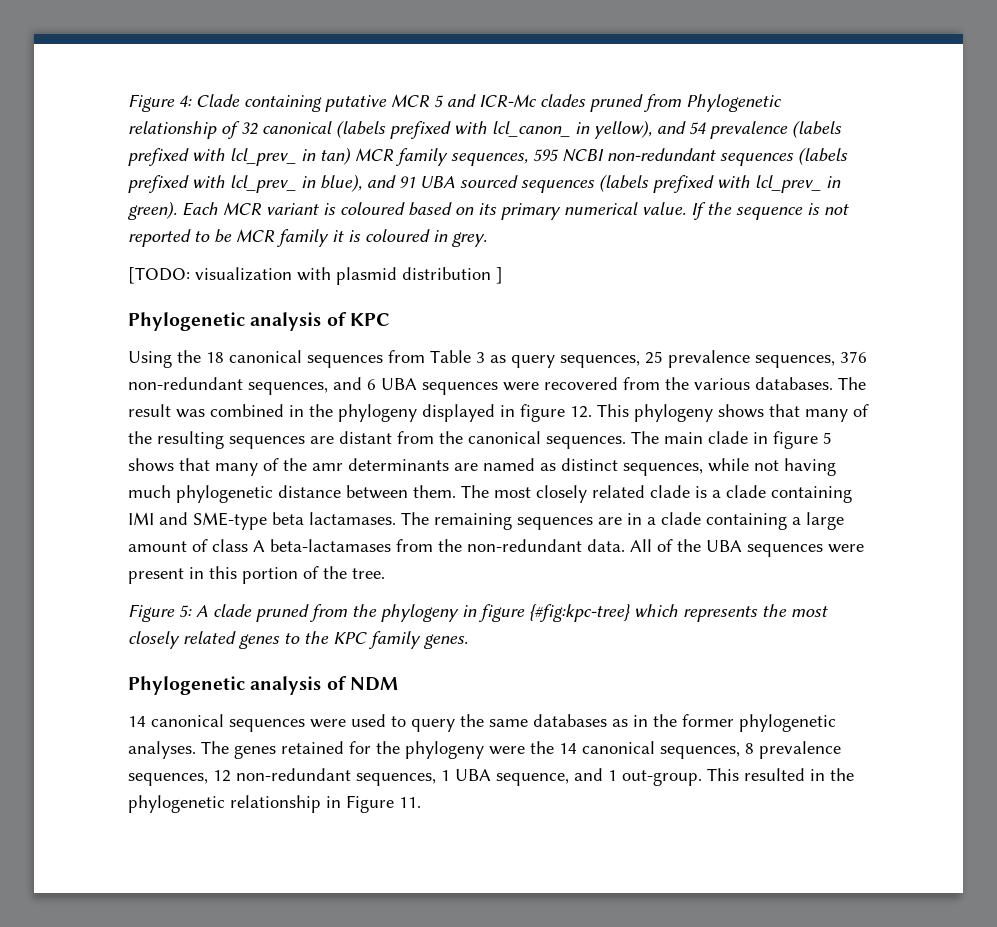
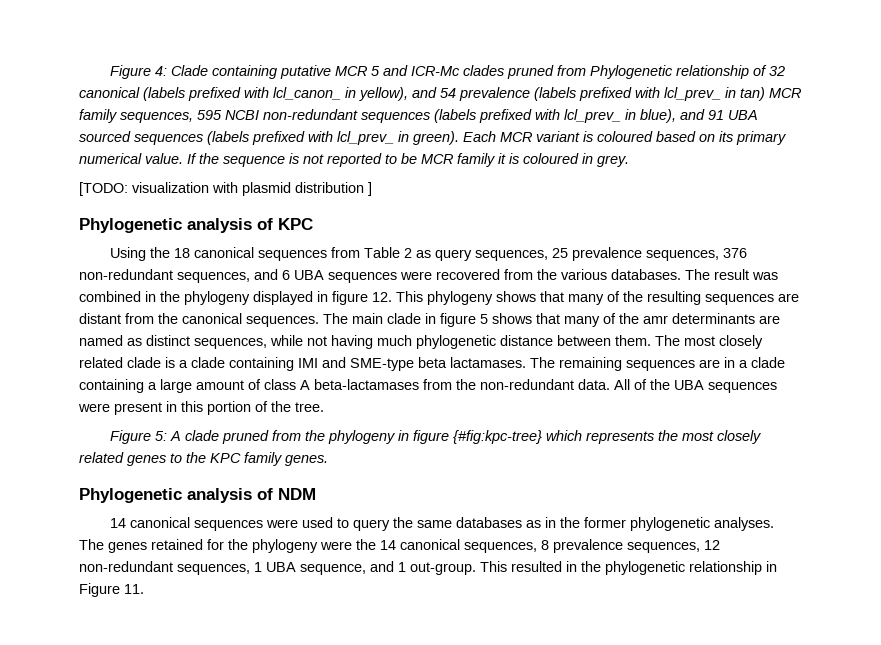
- Using the 18 canonical sequences from Table 3 as query sequences, 25 prevalence sequences, 376 non-redundant sequences, and 6 UBA sequences were recovered from the various databases.
+ Using the 18 canonical sequences from Table 2 as query sequences, 25 prevalence sequences, 376 non-redundant sequences, and 6 UBA sequences were recovered from the various databases.

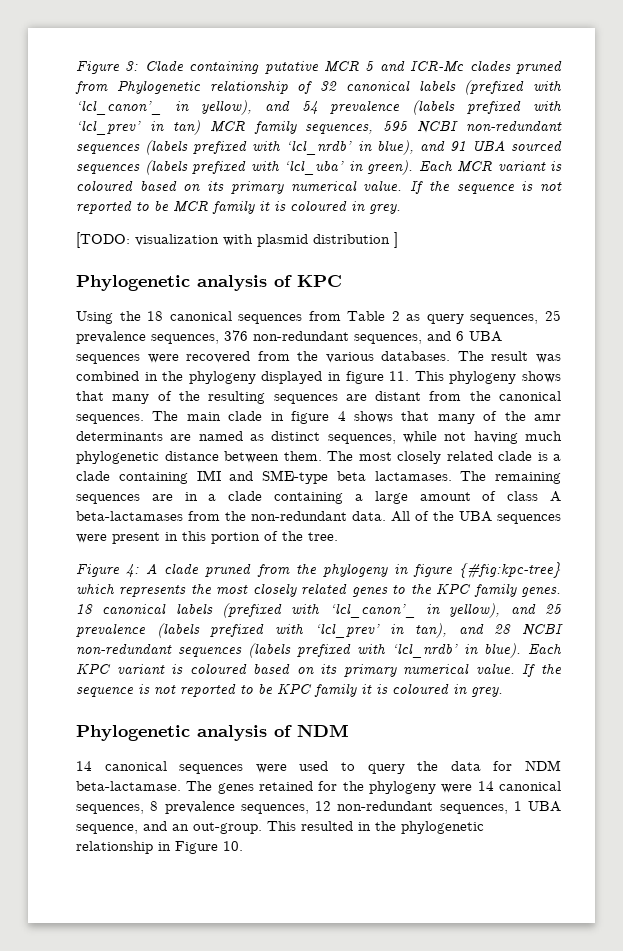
- Figure 4: Clade containing putative MCR 5 and ICR-Mc clades pruned from Phylogenetic relationship of 32 canonical (labels prefixed with lcl_canon_ in yellow), and 54 prevalence (labels prefixed with lcl_prev_ in tan) MCR family sequences, 595 NCBI non-redundant sequences (labels prefixed with lcl_prev_ in blue), and 91 UBA sourced sequences (labels prefixed with lcl_prev_ in green).
+ Figure 3: Clade containing putative MCR 5 and ICR-Mc clades pruned from Phylogenetic relationship of 32 canonical labels (prefixed with ‘lcl_canon’_ in yellow), and 54 prevalence (labels prefixed with ‘lcl_prev’ in tan) MCR family sequences, 595 NCBI non-redundant sequences (labels prefixed with ‘lcl_nrdb’ in blue), and 91 UBA sourced sequences (labels prefixed with ‘lcl_uba’ in green).
- The result was combined in the phylogeny displayed in figure 12. This phylogeny shows that many of the resulting sequences are distant from the canonical sequences.
+ The result was combined in the phylogeny displayed in figure 11. This phylogeny shows that many of the resulting sequences are distant from the canonical sequences.
- The main clade in figure 5 shows that many of the amr determinants are named as distinct sequences, while not having much phylogenetic distance between them.
+ The main clade in figure 4 shows that many of the amr determinants are named as distinct sequences, while not having much phylogenetic distance between them.
- Figure 5: A clade pruned from the phylogeny in figure {#fig:kpc-tree} which represents the most closely related genes to the KPC family genes.
+ Figure 4: A clade pruned from the phylogeny in figure {#fig:kpc-tree} which represents the most closely related genes to the KPC family genes. 18 canonical labels (prefixed with ‘lcl_canon’_ in yellow), and 25 prevalence (labels prefixed with ‘lcl_prev’ in tan), and 28 NCBI non-redundant sequences (labels prefixed with ‘lcl_nrdb’ in blue). Each KPC variant is coloured based on its primary numerical value. If the sequence is not reported to be KPC family it is coloured in grey.
- 14 canonical sequences were used to query the same databases as in the former phylogenetic analyses.
+ 14 canonical sequences were used to query the data for NDM beta-lactamase.
- The genes retained for the phylogeny were the 14 canonical sequences, 8 prevalence sequences, 12 non-redundant sequences, 1 UBA sequence, and 1 out-group.
+ The genes retained for the phylogeny were 14 canonical sequences, 8 prevalence sequences, 12 non-redundant sequences, 1 UBA sequence, and an out-group.
- This resulted in the phylogenetic relationship in Figure 11.
+ This resulted in the phylogenetic relationship in Figure 10.

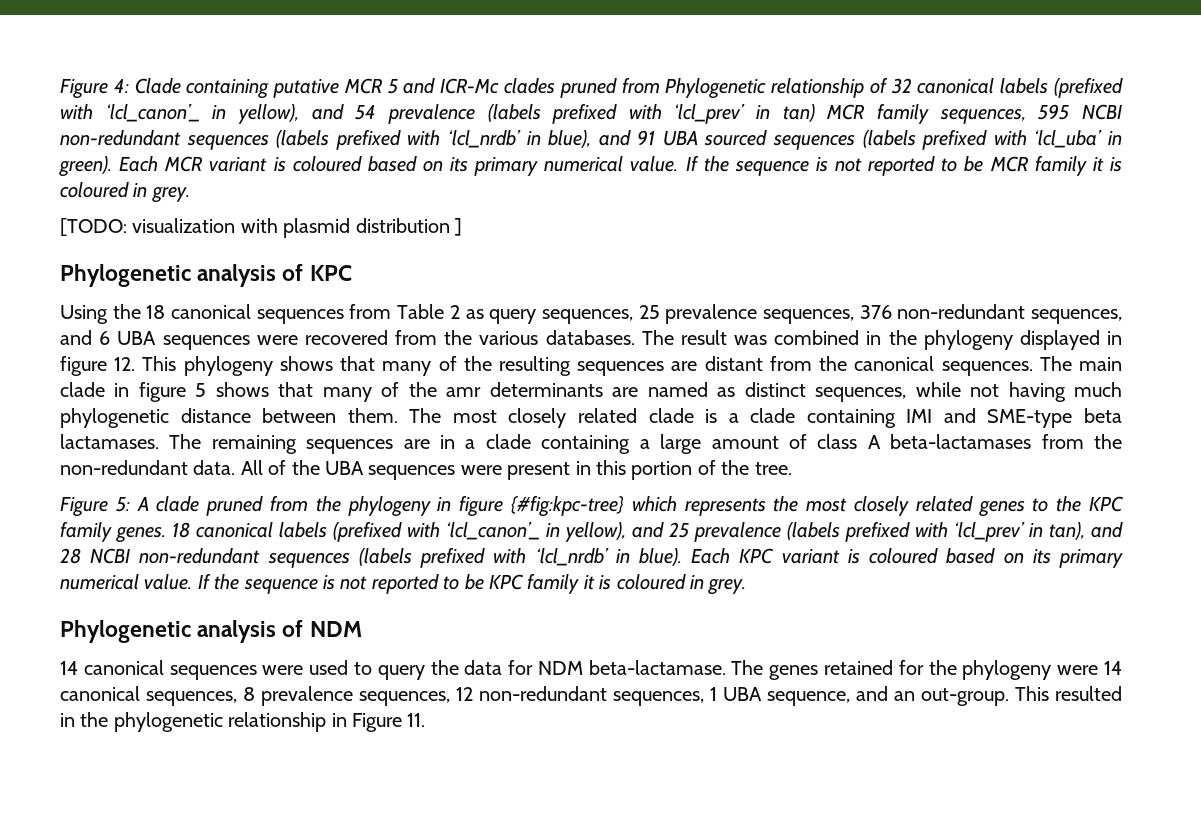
- Figure 3: Clade containing putative MCR 5 and ICR-Mc clades pruned from Phylogenetic relationship of 32 canonical labels (prefixed with ‘lcl_canon’_ in yellow), and 54 prevalence (labels prefixed with ‘lcl_prev’ in tan) MCR family sequences, 595 NCBI non-redundant sequences (labels prefixed with ‘lcl_nrdb’ in blue), and 91 UBA sourced sequences (labels prefixed with ‘lcl_uba’ in green).
+ Figure 4: Clade containing putative MCR 5 and ICR-Mc clades pruned from Phylogenetic relationship of 32 canonical labels (prefixed with ‘lcl_canon’_ in yellow), and 54 prevalence (labels prefixed with ‘lcl_prev’ in tan) MCR family sequences, 595 NCBI non-redundant sequences (labels prefixed with ‘lcl_nrdb’ in blue), and 91 UBA sourced sequences (labels prefixed with ‘lcl_uba’ in green).
- The result was combined in the phylogeny displayed in figure 11. This phylogeny shows that many of the resulting sequences are distant from the canonical sequences.
+ The result was combined in the phylogeny displayed in figure 12. This phylogeny shows that many of the resulting sequences are distant from the canonical sequences.
- The main clade in figure 4 shows that many of the amr determinants are named as distinct sequences, while not having much phylogenetic distance between them.
+ The main clade in figure 5 shows that many of the amr determinants are named as distinct sequences, while not having much phylogenetic distance between them.
- Figure 4: A clade pruned from the phylogeny in figure {#fig:kpc-tree} which represents the most closely related genes to the KPC family genes.
+ Figure 5: A clade pruned from the phylogeny in figure {#fig:kpc-tree} which represents the most closely related genes to the KPC family genes.
- This resulted in the phylogenetic relationship in Figure 10.
+ This resulted in the phylogenetic relationship in Figure 11.

